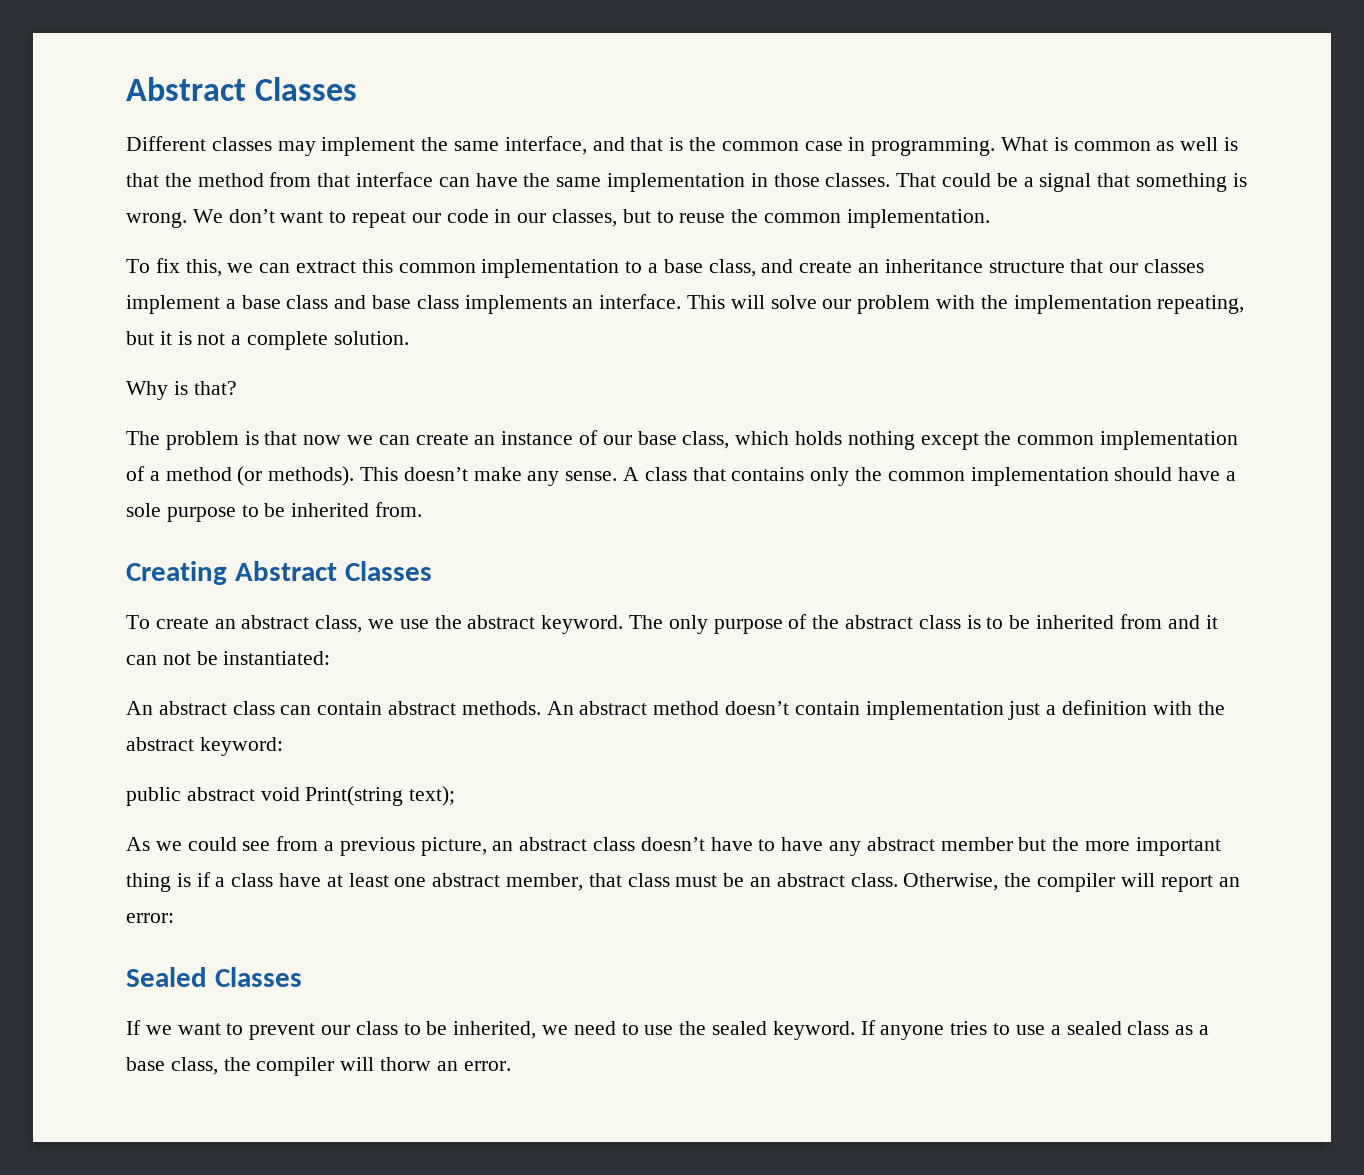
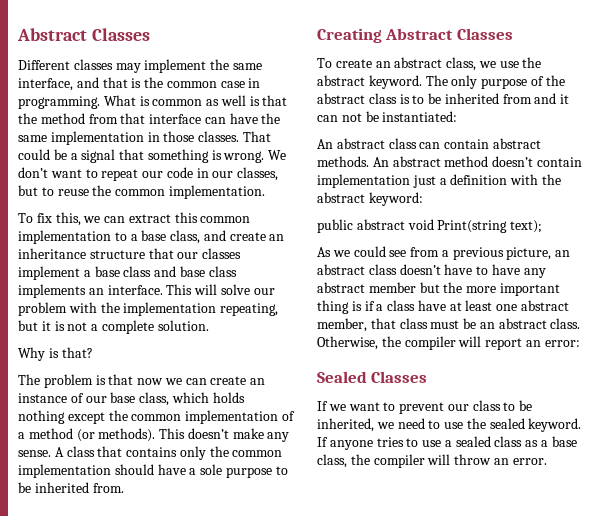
- If anyone tries to use a sealed class as a base class, the compiler will thorw an error.
+ If anyone tries to use a sealed class as a base class, the compiler will throw an error.

